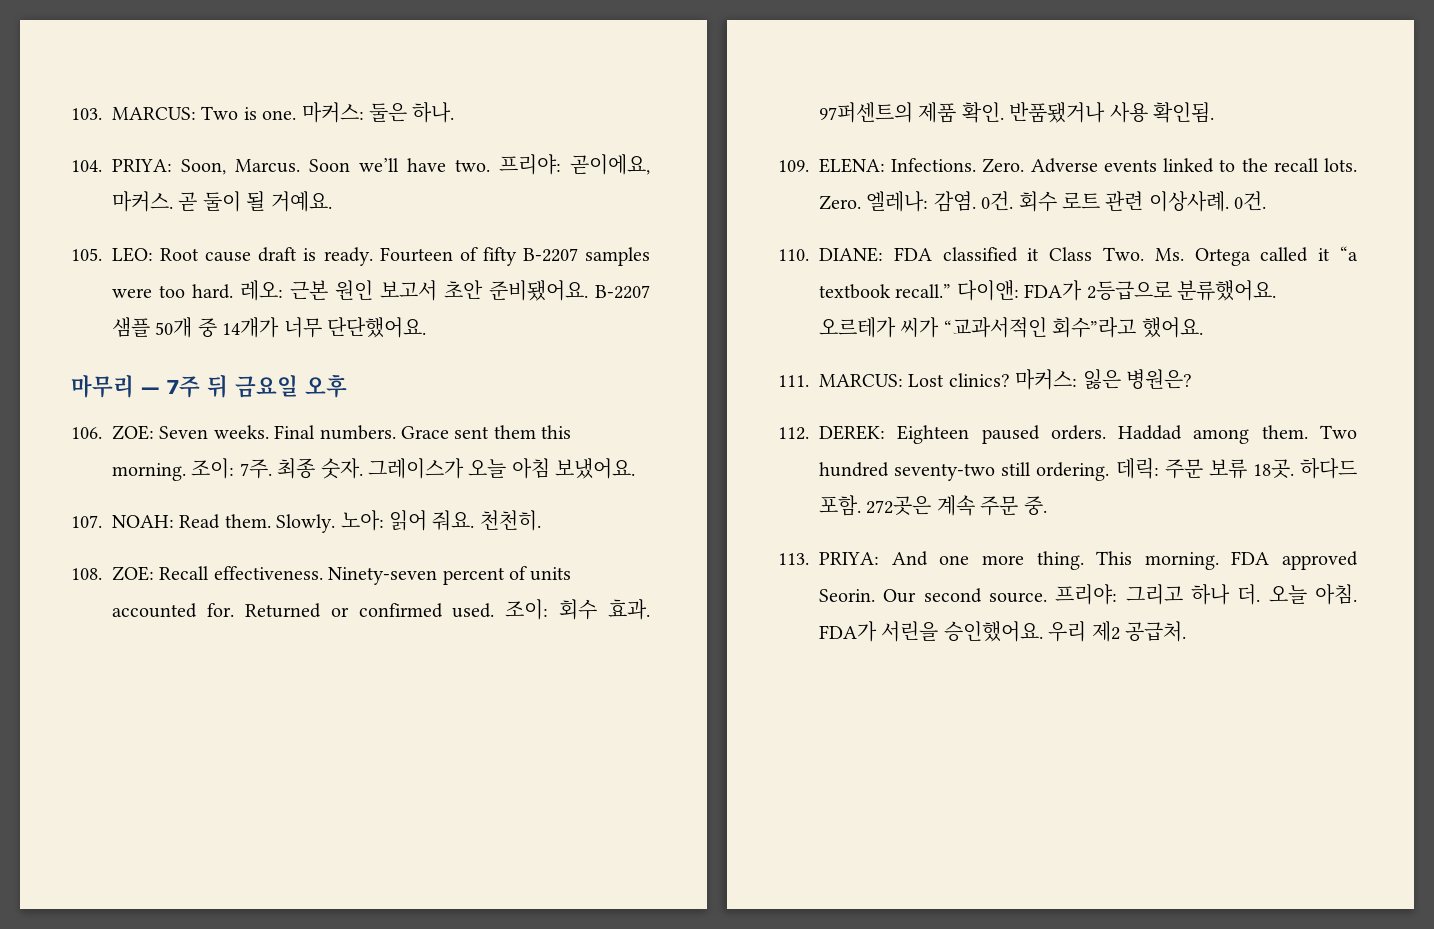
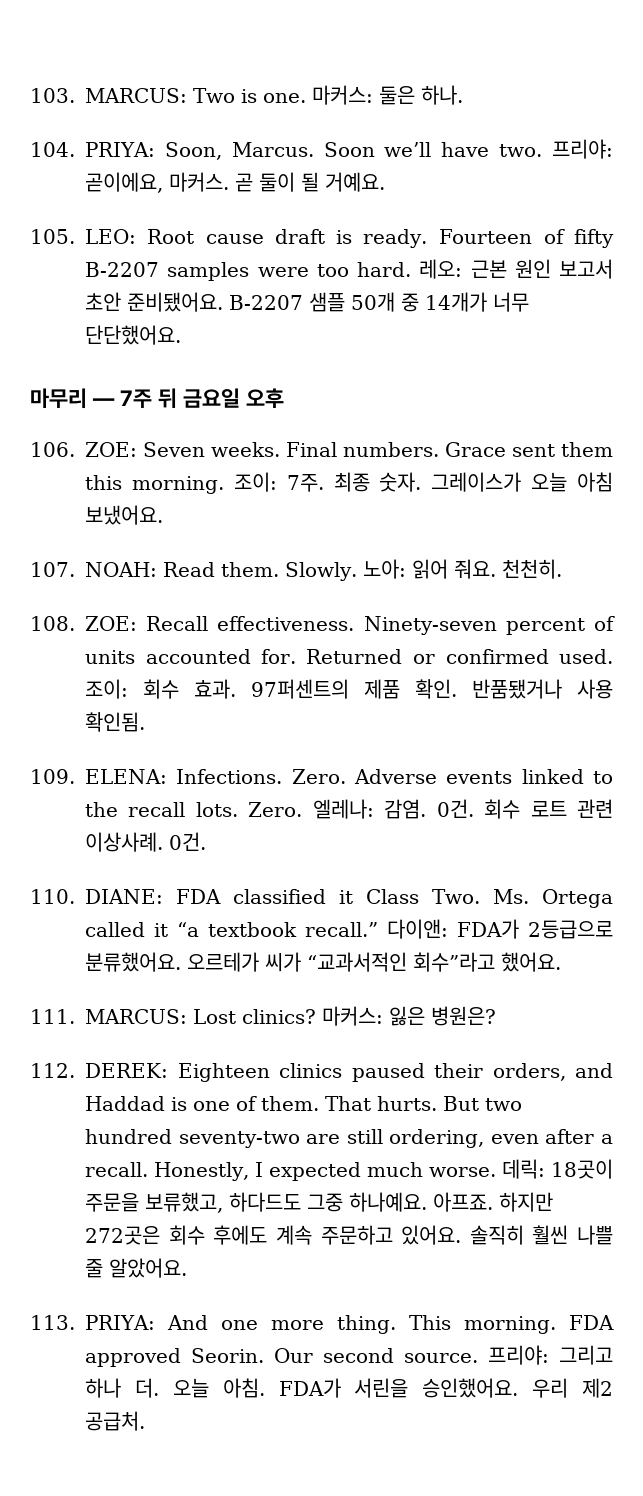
- 112. DEREK: Eighteen paused orders. Haddad among them. Two hundred seventy-two still ordering. 데릭: 주문 보류 18곳. 하다드 포함. 272곳은 계속 주문 중.
+ 112. DEREK: Eighteen clinics paused their orders, and Haddad is one of them. That hurts. But two hundred seventy-two are still ordering, even after a recall. Honestly, I expected much worse. 데릭: 18곳이 주문을 보류했고, 하다드도 그중 하나예요. 아프죠. 하지만 272곳은 회수 후에도 계속 주문하고 있어요. 솔직히 훨씬 나쁠 줄 알았어요.

